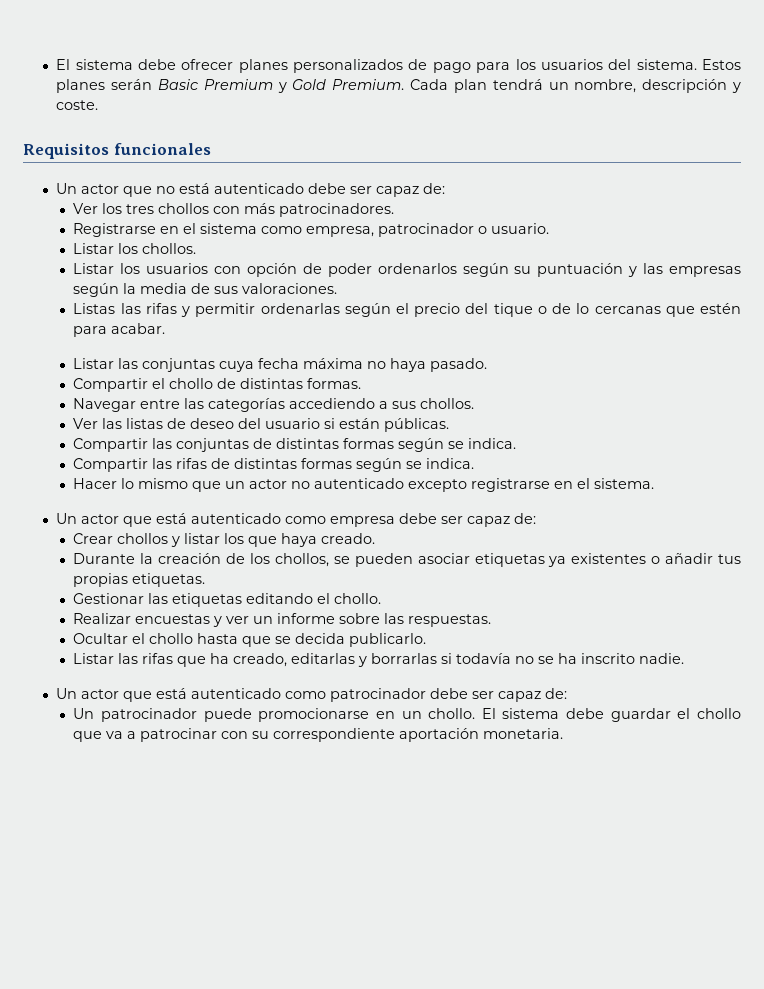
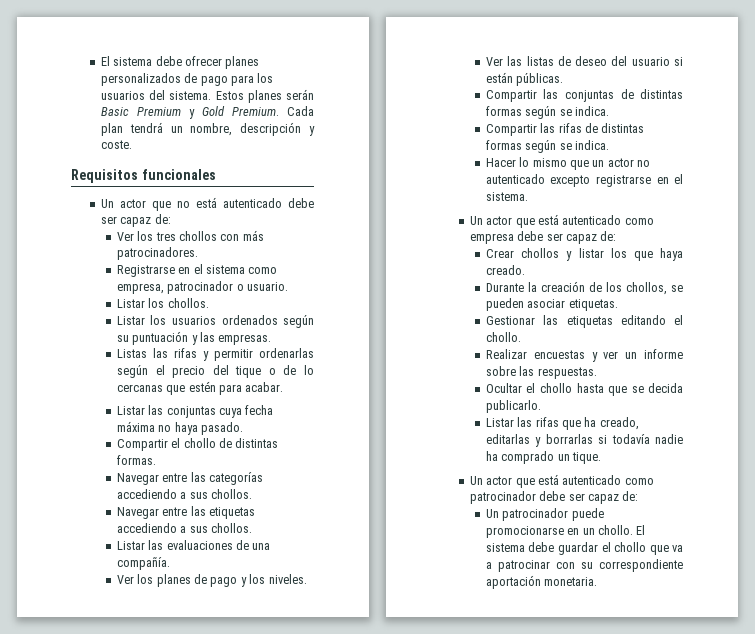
- Listar los usuarios con opción de poder ordenarlos según su puntuación y las empresas según la media de sus valoraciones.
+ Listar los usuarios ordenados según su puntuación y las empresas.
+ Navegar entre las etiquetas accediendo a sus chollos.
+ Listar las evaluaciones de una compañía.
+ Ver los planes de pago y los niveles.
- Durante la creación de los chollos, se pueden asociar etiquetas ya existentes o añadir tus propias etiquetas.
+ Durante la creación de los chollos, se pueden asociar etiquetas.
- Listar las rifas que ha creado, editarlas y borrarlas si todavía no se ha inscrito nadie.
+ Listar las rifas que ha creado, editarlas y borrarlas si todavía nadie ha comprado un tique.

